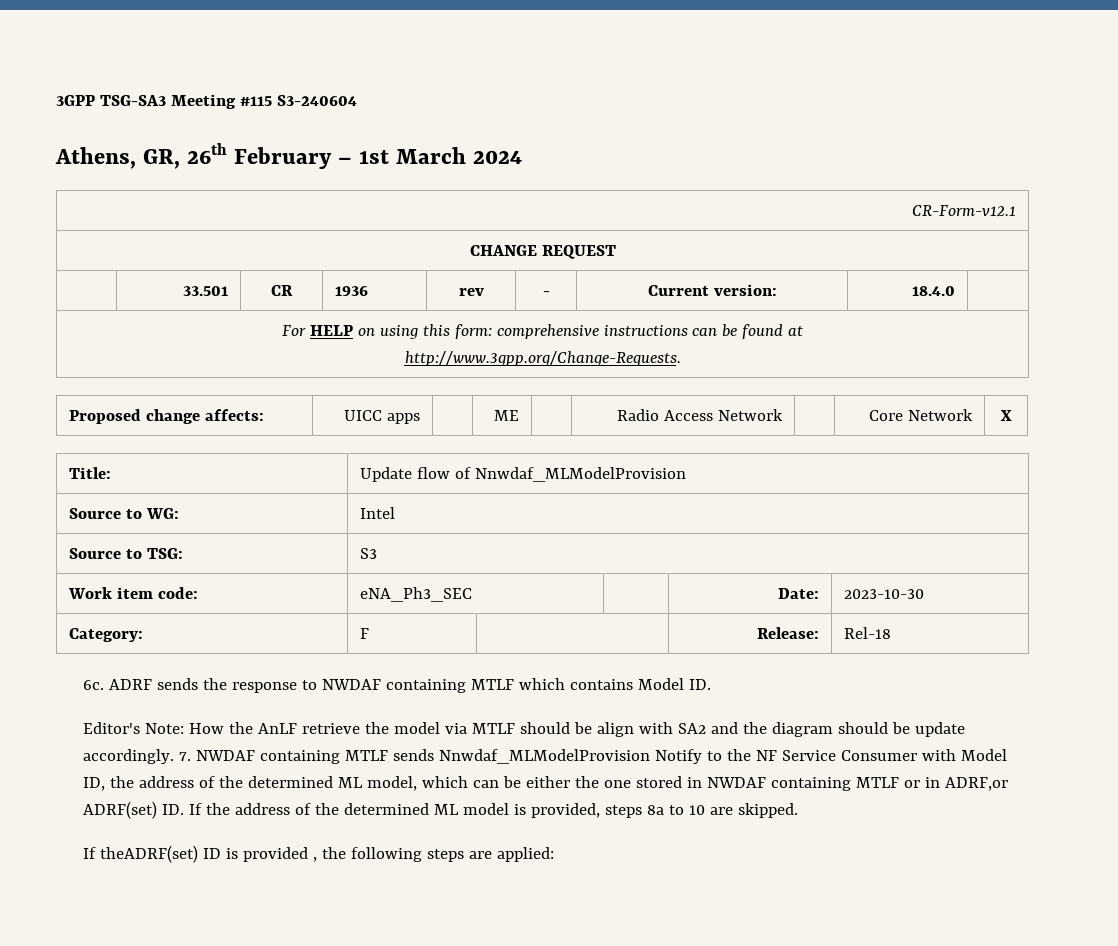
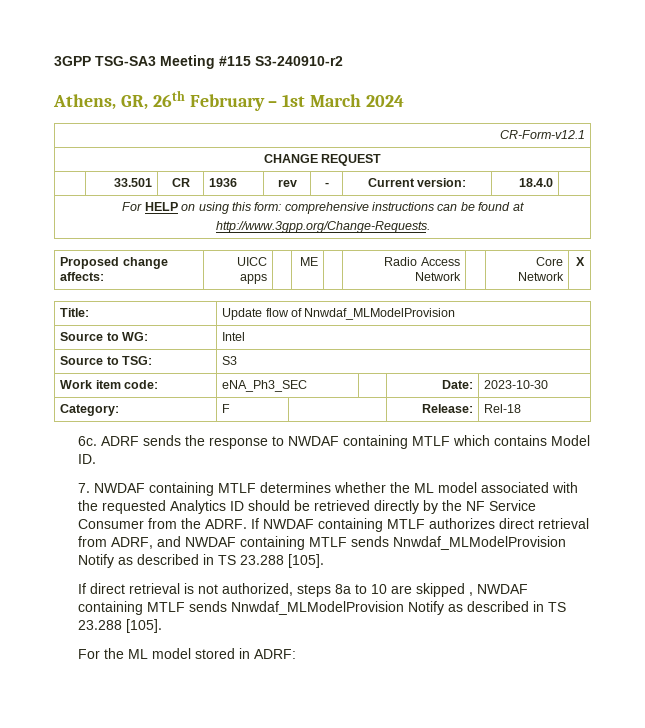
- 3GPP TSG-SA3 Meeting #115 S3-240604
+ 3GPP TSG-SA3 Meeting #115 S3-240910-r2
- Editor's Note: How the AnLF retrieve the model via MTLF should be align with SA2 and the diagram should be update accordingly. 7. NWDAF containing MTLF sends Nnwdaf_MLModelProvision Notify to the NF Service Consumer with Model ID, the address of the determined ML model, which can be either the one stored in NWDAF containing MTLF or in ADRF,or ADRF(set) ID. If the address of the determined ML model is provided, steps 8a to 10 are skipped.
- If theADRF(set) ID is provided , the following steps are applied:
+ 7. NWDAF containing MTLF determines whether the ML model associated with the requested Analytics ID should be retrieved directly by the NF Service Consumer from the ADRF. If NWDAF containing MTLF authorizes direct retrieval from ADRF, and NWDAF containing MTLF sends Nnwdaf_MLModelProvision Notify as described in TS 23.288 [105].
+ If direct retrieval is not authorized, steps 8a to 10 are skipped , NWDAF containing MTLF sends Nnwdaf_MLModelProvision Notify as described in TS 23.288 [105].
+ For the ML model stored in ADRF:

